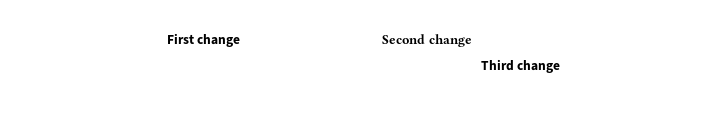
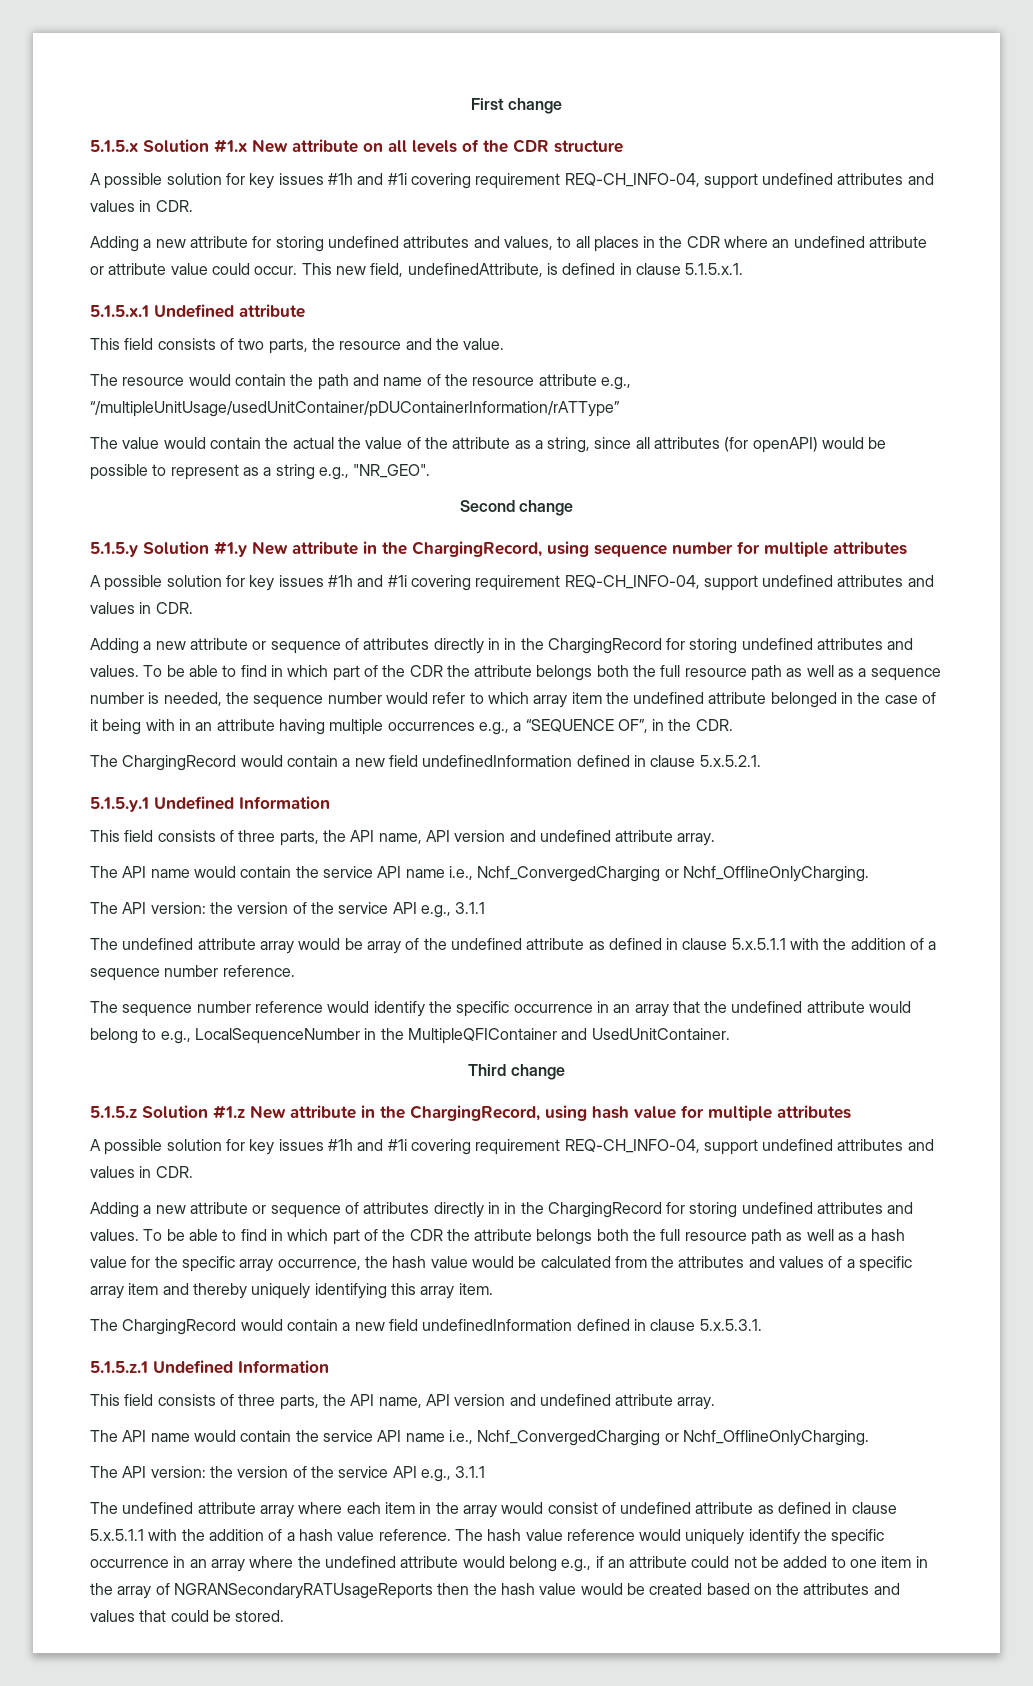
+ 5.1.5.x Solution #1.x New attribute on all levels of the CDR structure
+ A possible solution for key issues #1h and #1i covering requirement REQ-CH_INFO-04, support undefined attributes and values in CDR.
+ Adding a new attribute for storing undefined attributes and values, to all places in the CDR where an undefined attribute or attribute value could occur. This new field, undefinedAttribute, is defined in clause 5.1.5.x.1.
+ 5.1.5.x.1 Undefined attribute
+ This field consists of two parts, the resource and the value.
+ The resource would contain the path and name of the resource attribute e.g., “/multipleUnitUsage/usedUnitContainer/pDUContainerInformation/rATType”
+ The value would contain the actual the value of the attribute as a string, since all attributes (for openAPI) would be possible to represent as a string e.g., "NR_GEO".
  Second change
+ 5.1.5.y Solution #1.y New attribute in the ChargingRecord, using sequence number for multiple attributes
+ A possible solution for key issues #1h and #1i covering requirement REQ-CH_INFO-04, support undefined attributes and values in CDR.
+ Adding a new attribute or sequence of attributes directly in in the ChargingRecord for storing undefined attributes and values. To be able to find in which part of the CDR the attribute belongs both the full resource path as well as a sequence number is needed, the sequence number would refer to which array item the undefined attribute belonged in the case of it being with in an attribute having multiple occurrences e.g., a “SEQUENCE OF”, in the CDR.
+ The ChargingRecord would contain a new field undefinedInformation defined in clause 5.x.5.2.1.
+ 5.1.5.y.1 Undefined Information
+ This field consists of three parts, the API name, API version and undefined attribute array.
+ The API name would contain the service API name i.e., Nchf_ConvergedCharging or Nchf_OfflineOnlyCharging.
+ The API version: the version of the service API e.g., 3.1.1
+ The undefined attribute array would be array of the undefined attribute as defined in clause 5.x.5.1.1 with the addition of a sequence number reference.
+ The sequence number reference would identify the specific occurrence in an array that the undefined attribute would belong to e.g., LocalSequenceNumber in the MultipleQFIContainer and UsedUnitContainer.
  Third change
+ 5.1.5.z Solution #1.z New attribute in the ChargingRecord, using hash value for multiple attributes
+ A possible solution for key issues #1h and #1i covering requirement REQ-CH_INFO-04, support undefined attributes and values in CDR.
+ Adding a new attribute or sequence of attributes directly in in the ChargingRecord for storing undefined attributes and values. To be able to find in which part of the CDR the attribute belongs both the full resource path as well as a hash value for the specific array occurrence, the hash value would be calculated from the attributes and values of a specific array item and thereby uniquely identifying this array item.
+ The ChargingRecord would contain a new field undefinedInformation defined in clause 5.x.5.3.1.
+ 5.1.5.z.1 Undefined Information
+ This field consists of three parts, the API name, API version and undefined attribute array.
+ The API name would contain the service API name i.e., Nchf_ConvergedCharging or Nchf_OfflineOnlyCharging.
+ The API version: the version of the service API e.g., 3.1.1
+ The undefined attribute array where each item in the array would consist of undefined attribute as defined in clause 5.x.5.1.1 with the addition of a hash value reference. The hash value reference would uniquely identify the specific occurrence in an array where the undefined attribute would belong e.g., if an attribute could not be added to one item in the array of NGRANSecondaryRATUsageReports then the hash value would be created based on the attributes and values that could be stored.

